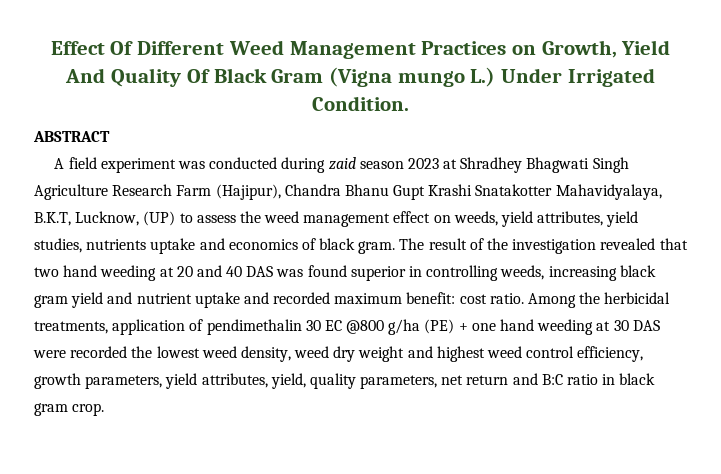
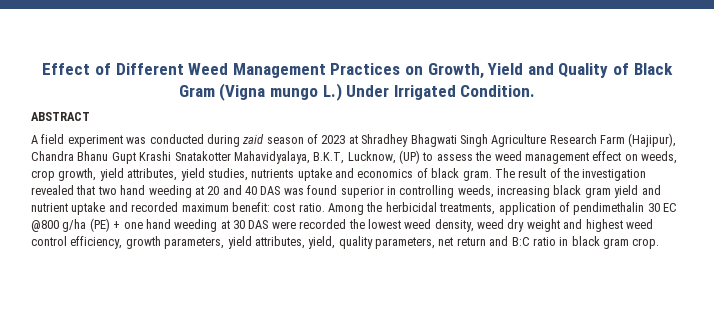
- Effect Of Different Weed Management Practices on Growth, Yield And Quality Of Black Gram (Vigna mungo L.) Under Irrigated Condition.
+ Effect of Different Weed Management Practices on Growth, Yield and Quality of Black Gram (Vigna mungo L.) Under Irrigated Condition.
- A field experiment was conducted during zaid season 2023 at Shradhey Bhagwati Singh Agriculture Research Farm (Hajipur), Chandra Bhanu Gupt Krashi Snatakotter Mahavidyalaya, B.K.T, Lucknow, (UP) to assess the weed management effect on weeds, yield attributes, yield studies, nutrients uptake and economics of black gram.
+ A field experiment was conducted during zaid season of 2023 at Shradhey Bhagwati Singh Agriculture Research Farm (Hajipur), Chandra Bhanu Gupt Krashi Snatakotter Mahavidyalaya, B.K.T, Lucknow, (UP) to assess the weed management effect on weeds, crop growth, yield attributes, yield studies, nutrients uptake and economics of black gram.

